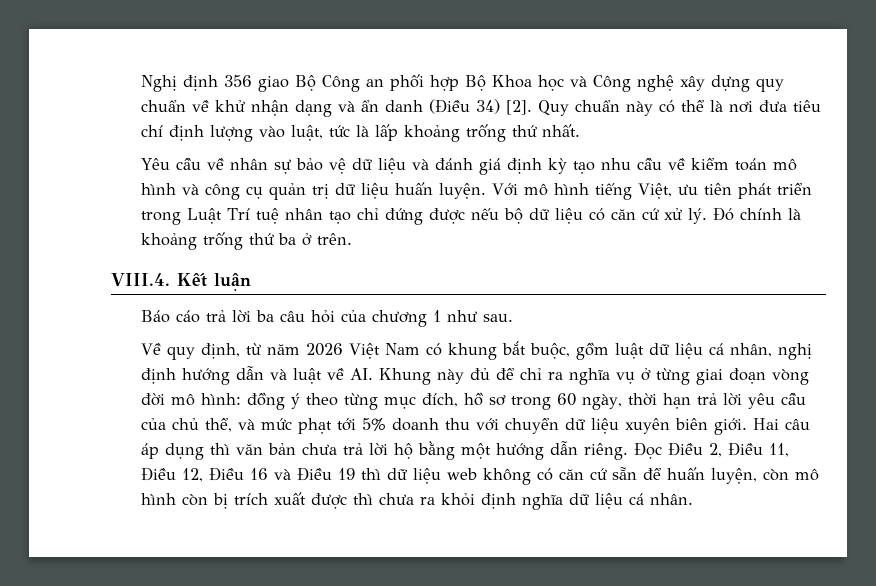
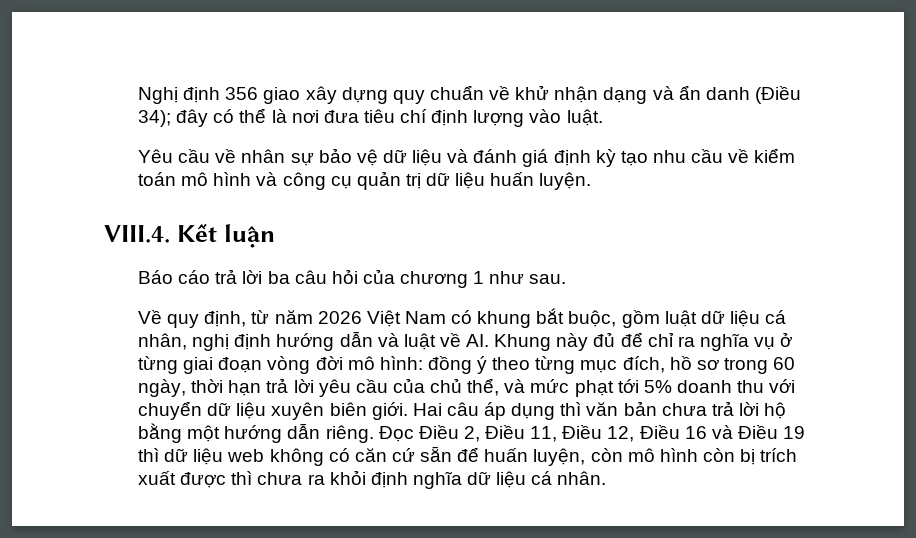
- Nghị định 356 giao Bộ Công an phối hợp Bộ Khoa học và Công nghệ xây dựng quy chuẩn về khử nhận dạng và ẩn danh (Điều 34) [2]. Quy chuẩn này có thể là nơi đưa tiêu chí định lượng vào luật, tức là lấp khoảng trống thứ nhất.
+ Nghị định 356 giao xây dựng quy chuẩn về khử nhận dạng và ẩn danh (Điều 34); đây có thể là nơi đưa tiêu chí định lượng vào luật.
- Với mô hình tiếng Việt, ưu tiên phát triển trong Luật Trí tuệ nhân tạo chỉ đứng được nếu bộ dữ liệu có căn cứ xử lý. Đó chính là khoảng trống thứ ba ở trên.

